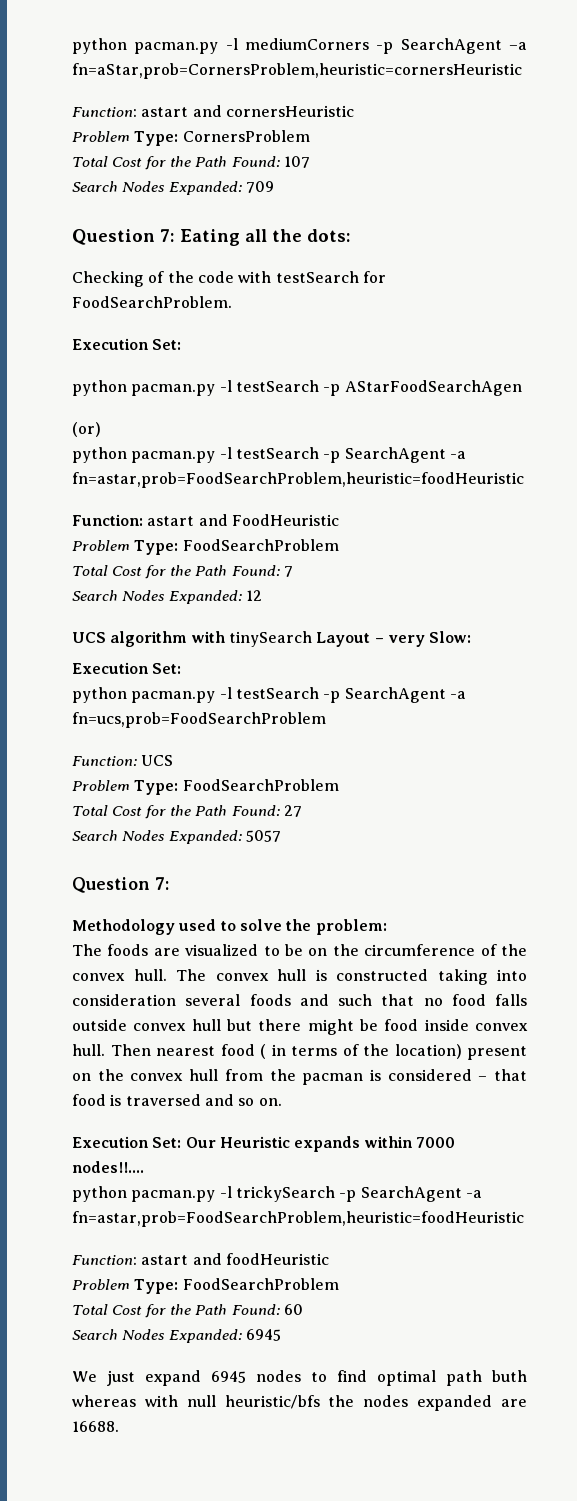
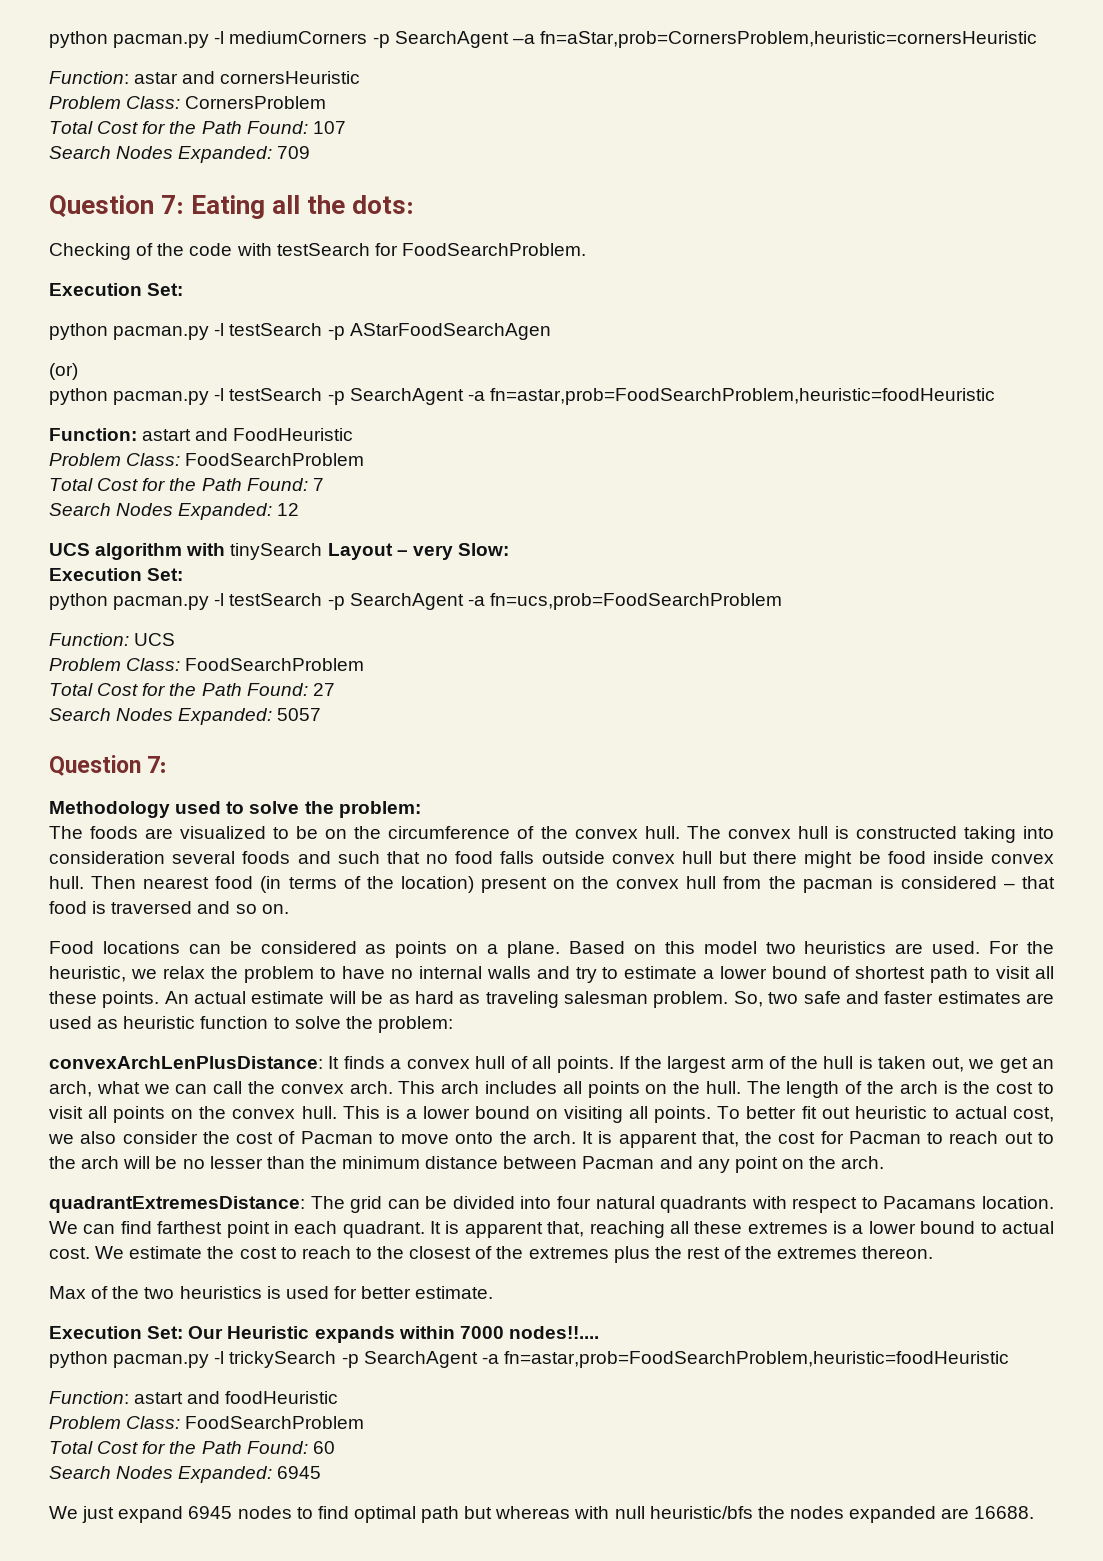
- Function: astart and cornersHeuristic
+ Function: astar and cornersHeuristic
- Problem Type: CornersProblem
+ Problem Class: CornersProblem
  Function: astart and FoodHeuristic
- Problem Type: FoodSearchProblem
+ Problem Class: FoodSearchProblem
  Function: UCS
- Problem Type: FoodSearchProblem
+ Problem Class: FoodSearchProblem
- Then nearest food ( in terms of the location) present on the convex hull from the pacman is considered – that food is traversed and so on.
+ Then nearest food (in terms of the location) present on the convex hull from the pacman is considered – that food is traversed and so on.
+ Food locations can be considered as points on a plane. Based on this model two heuristics are used. For the heuristic, we relax the problem to have no internal walls and try to estimate a lower bound of shortest path to visit all these points. An actual estimate will be as hard as traveling salesman problem. So, two safe and faster estimates are used as heuristic function to solve the problem:
+ convexArchLenPlusDistance: It finds a convex hull of all points. If the largest arm of the hull is taken out, we get an arch, what we can call the convex arch. This arch includes all points on the hull. The length of the arch is the cost to visit all points on the convex hull. This is a lower bound on visiting all points. To better fit out heuristic to actual cost, we also consider the cost of Pacman to move onto the arch. It is apparent that, the cost for Pacman to reach out to the arch will be no lesser than the minimum distance between Pacman and any point on the arch.
+ quadrantExtremesDistance: The grid can be divided into four natural quadrants with respect to Pacamans location. We can find farthest point in each quadrant. It is apparent that, reaching all these extremes is a lower bound to actual cost. We estimate the cost to reach to the closest of the extremes plus the rest of the extremes thereon.
+ Max of the two heuristics is used for better estimate.
  Function: astart and foodHeuristic
- Problem Type: FoodSearchProblem
+ Problem Class: FoodSearchProblem
- We just expand 6945 nodes to find optimal path buth whereas with null heuristic/bfs the nodes expanded are 16688.
+ We just expand 6945 nodes to find optimal path but whereas with null heuristic/bfs the nodes expanded are 16688.

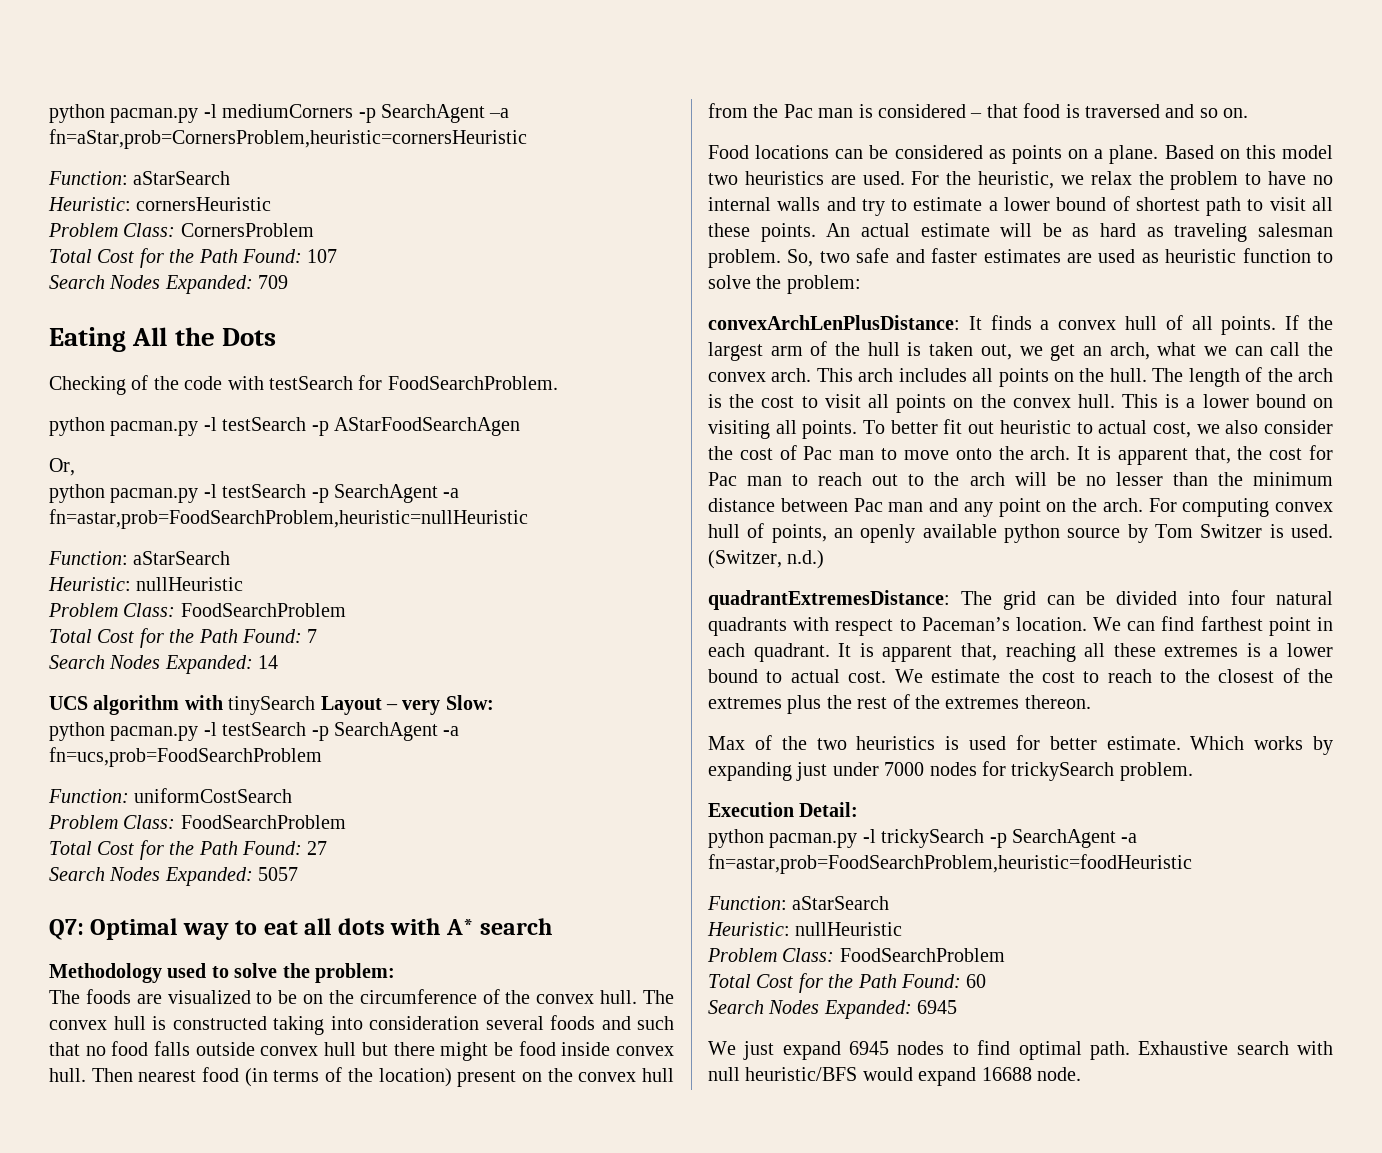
  python pacman.py -l mediumCorners -p SearchAgent –a fn=aStar,prob=CornersProblem,heuristic=cornersHeuristic
- Function: astar and cornersHeuristic
+ Function: aStarSearch
+ Heuristic: cornersHeuristic
- Question 7: Eating all the dots:
+ Eating All the Dots
  Checking of the code with testSearch for FoodSearchProblem.
- Execution Set:
- (or)
- python pacman.py -l testSearch -p SearchAgent -a fn=astar,prob=FoodSearchProblem,heuristic=foodHeuristic
- Function: astart and FoodHeuristic
+ Or,
+ python pacman.py -l testSearch -p SearchAgent -a fn=astar,prob=FoodSearchProblem,heuristic=nullHeuristic
+ Function: aStarSearch
+ Heuristic: nullHeuristic
- Search Nodes Expanded: 12
+ Search Nodes Expanded: 14
  UCS algorithm with tinySearch Layout – very Slow:
- Execution Set:
- Function: UCS
+ Function: uniformCostSearch
  Search Nodes Expanded: 5057
- Question 7:
+ Q7: Optimal way to eat all dots with A* search
- Then nearest food (in terms of the location) present on the convex hull from the pacman is considered – that food is traversed and so on.
+ Then nearest food (in terms of the location) present on the convex hull from the Pac man is considered – that food is traversed and so on.
- To better fit out heuristic to actual cost, we also consider the cost of Pacman to move onto the arch.
+ To better fit out heuristic to actual cost, we also consider the cost of Pac man to move onto the arch.
- It is apparent that, the cost for Pacman to reach out to the arch will be no lesser than the minimum distance between Pacman and any point on the arch.
+ It is apparent that, the cost for Pac man to reach out to the arch will be no lesser than the minimum distance between Pac man and any point on the arch. For computing convex hull of points, an openly available python source by Tom Switzer is used. (Switzer, n.d.)
- quadrantExtremesDistance: The grid can be divided into four natural quadrants with respect to Pacamans location.
+ quadrantExtremesDistance: The grid can be divided into four natural quadrants with respect to Paceman’s location.
- Max of the two heuristics is used for better estimate.
- Execution Set: Our Heuristic expands within 7000 nodes!!....
+ Max of the two heuristics is used for better estimate. Which works by expanding just under 7000 nodes for trickySearch problem.
+ Execution Detail:
  python pacman.py -l trickySearch -p SearchAgent -a fn=astar,prob=FoodSearchProblem,heuristic=foodHeuristic
- Function: astart and foodHeuristic
+ Function: aStarSearch
+ Heuristic: nullHeuristic
- We just expand 6945 nodes to find optimal path but whereas with null heuristic/bfs the nodes expanded are 16688.
+ We just expand 6945 nodes to find optimal path. Exhaustive search with null heuristic/BFS would expand 16688 node.

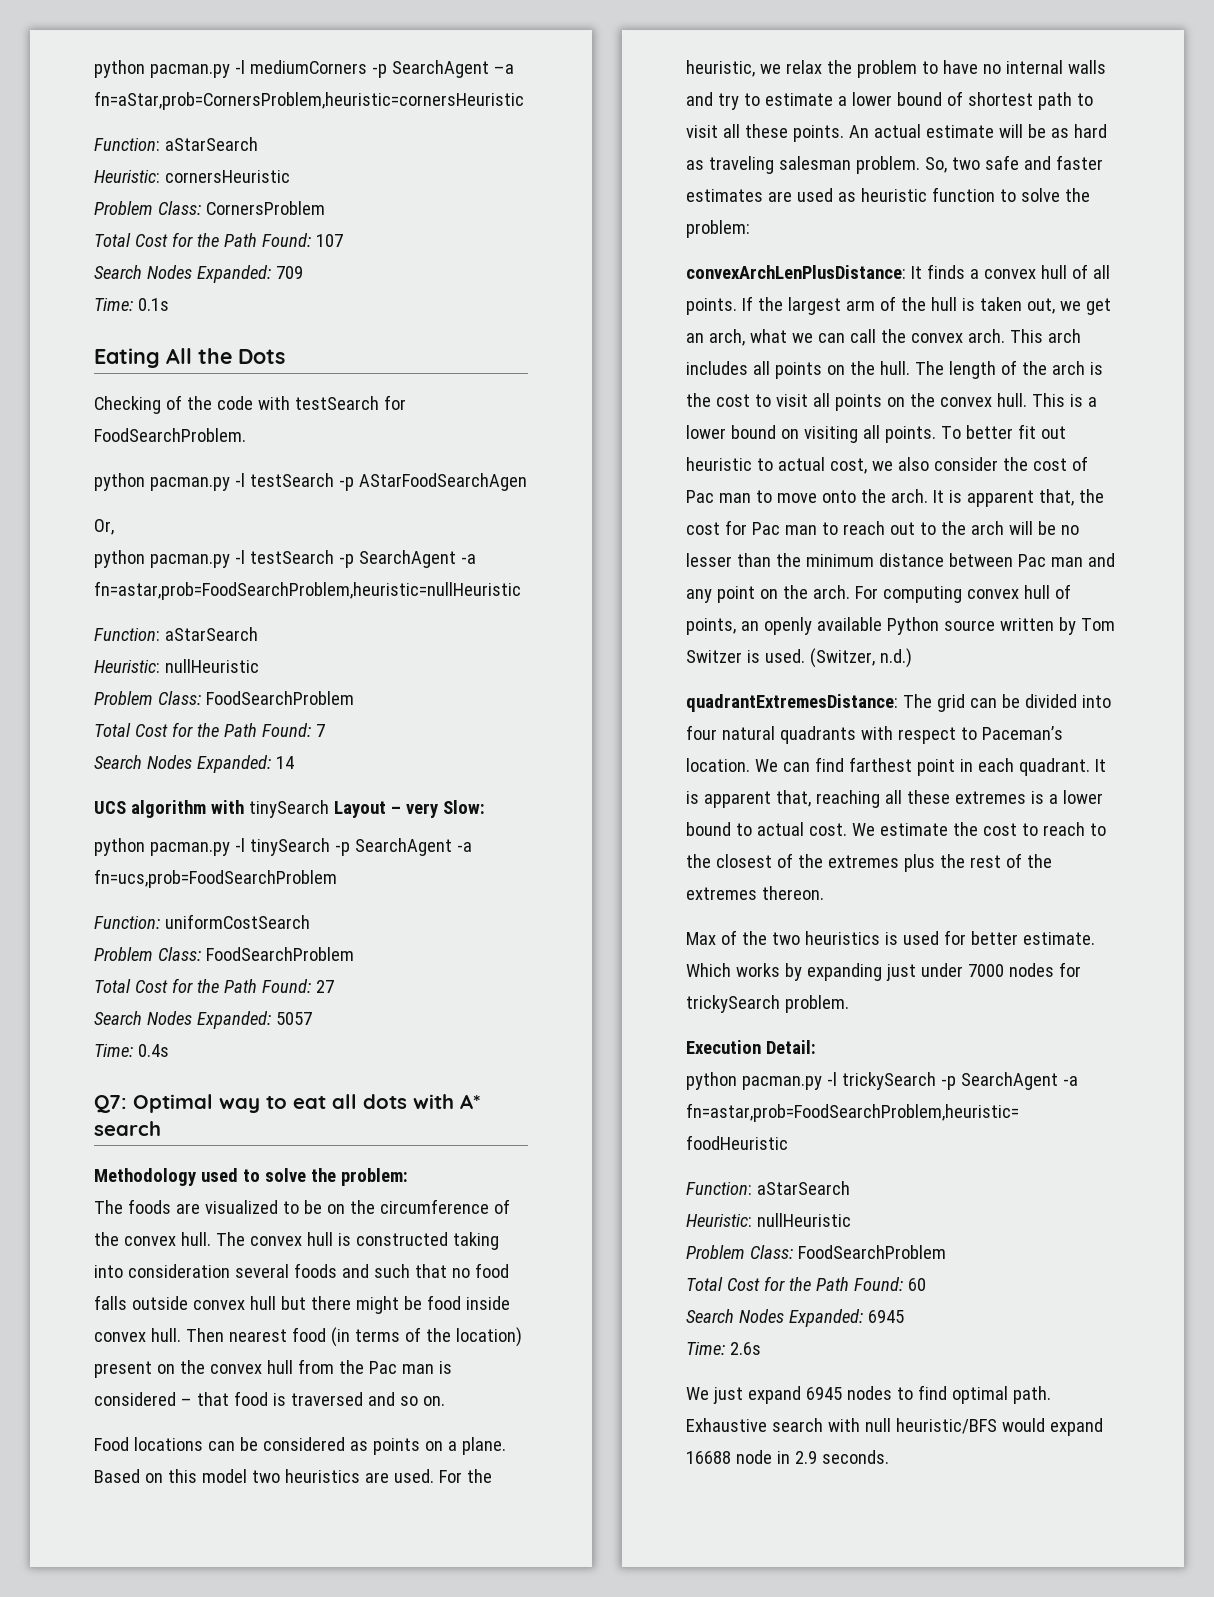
+ Time: 0.1s
- python pacman.py -l testSearch -p SearchAgent -a fn=ucs,prob=FoodSearchProblem
+ python pacman.py -l tinySearch -p SearchAgent -a fn=ucs,prob=FoodSearchProblem
+ Time: 0.4s
- For computing convex hull of points, an openly available python source by Tom Switzer is used.
+ For computing convex hull of points, an openly available Python source written by Tom Switzer is used.
+ Time: 2.6s
- Exhaustive search with null heuristic/BFS would expand 16688 node.
+ Exhaustive search with null heuristic/BFS would expand 16688 node in 2.9 seconds.

